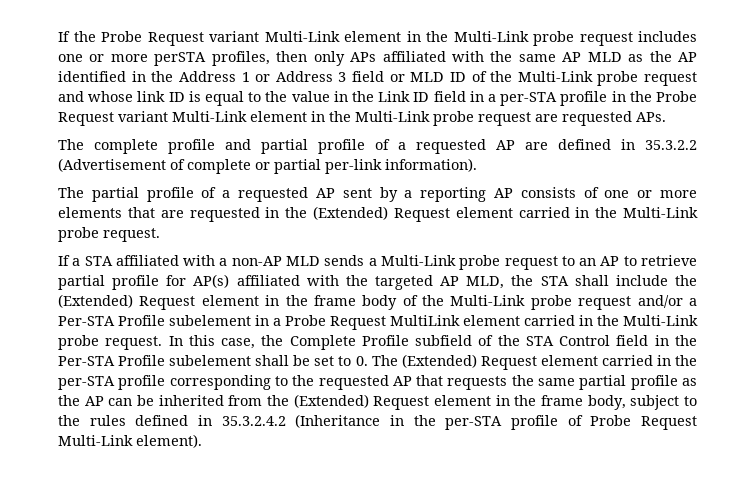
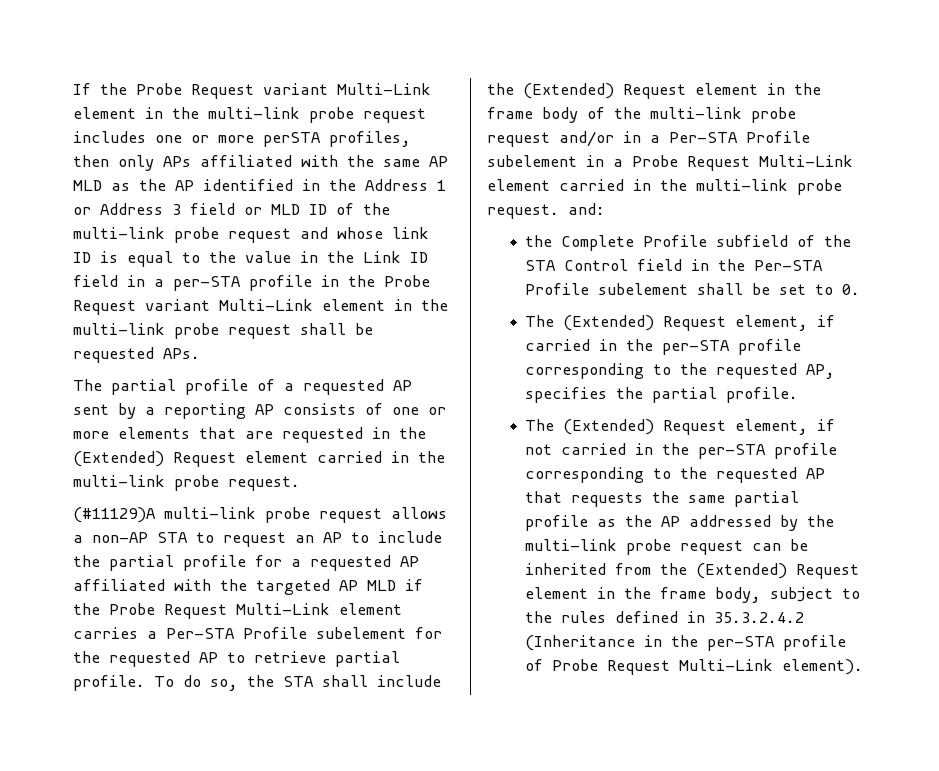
- If the Probe Request variant Multi-Link element in the Multi-Link probe request includes one or more perSTA profiles, then only APs affiliated with the same AP MLD as the AP identified in the Address 1 or Address 3 field or MLD ID of the Multi-Link probe request and whose link ID is equal to the value in the Link ID field in a per-STA profile in the Probe Request variant Multi-Link element in the Multi-Link probe request are requested APs.
+ If the Probe Request variant Multi-Link element in the multi-link probe request includes one or more perSTA profiles, then only APs affiliated with the same AP MLD as the AP identified in the Address 1 or Address 3 field or MLD ID of the multi-link probe request and whose link ID is equal to the value in the Link ID field in a per-STA profile in the Probe Request variant Multi-Link element in the multi-link probe request shall be requested APs.
- The complete profile and partial profile of a requested AP are defined in 35.3.2.2 (Advertisement of complete or partial per-link information).
- The partial profile of a requested AP sent by a reporting AP consists of one or more elements that are requested in the (Extended) Request element carried in the Multi-Link probe request.
+ The partial profile of a requested AP sent by a reporting AP consists of one or more elements that are requested in the (Extended) Request element carried in the multi-link probe request.
- If a STA affiliated with a non-AP MLD sends a Multi-Link probe request to an AP to retrieve partial profile for AP(s) affiliated with the targeted AP MLD, the STA shall include the (Extended) Request element in the frame body of the Multi-Link probe request and/or a Per-STA Profile subelement in a Probe Request MultiLink element carried in the Multi-Link probe request. In this case, the Complete Profile subfield of the STA Control field in the Per-STA Profile subelement shall be set to 0. The (Extended) Request element carried in the per-STA profile corresponding to the requested AP that requests the same partial profile as the AP can be inherited from the (Extended) Request element in the frame body, subject to the rules defined in 35.3.2.4.2 (Inheritance in the per-STA profile of Probe Request Multi-Link element).
+ (#11129)A multi-link probe request allows a non-AP STA to request an AP to include the partial profile for a requested AP affiliated with the targeted AP MLD if the Probe Request Multi-Link element carries a Per-STA Profile subelement for the requested AP to retrieve partial profile. To do so, the STA shall include the (Extended) Request element in the frame body of the multi-link probe request and/or in a Per-STA Profile subelement in a Probe Request Multi-Link element carried in the multi-link probe request. and:
+ the Complete Profile subfield of the STA Control field in the Per-STA Profile subelement shall be set to 0.
+ The (Extended) Request element, if carried in the per-STA profile corresponding to the requested AP, specifies the partial profile.
+ The (Extended) Request element, if not carried in the per-STA profile corresponding to the requested AP that requests the same partial profile as the AP addressed by the multi-link probe request can be inherited from the (Extended) Request element in the frame body, subject to the rules defined in 35.3.2.4.2 (Inheritance in the per-STA profile of Probe Request Multi-Link element).

